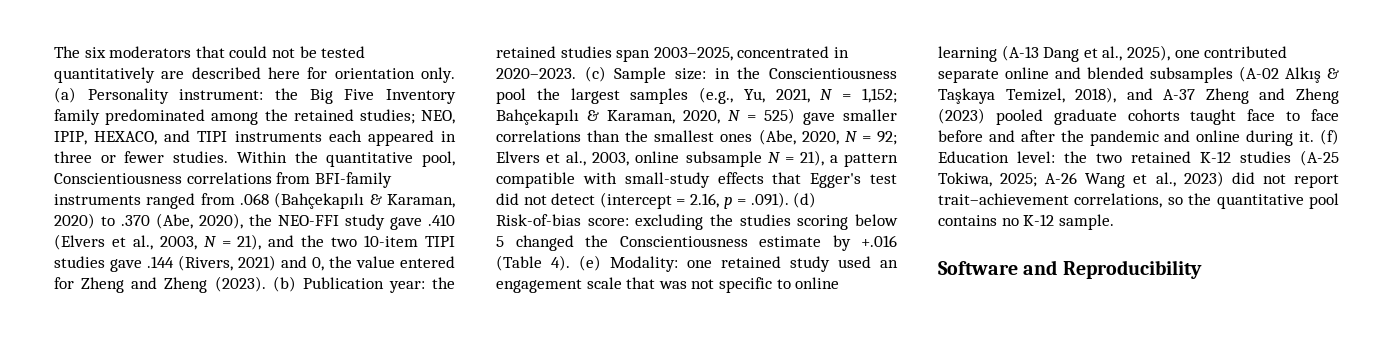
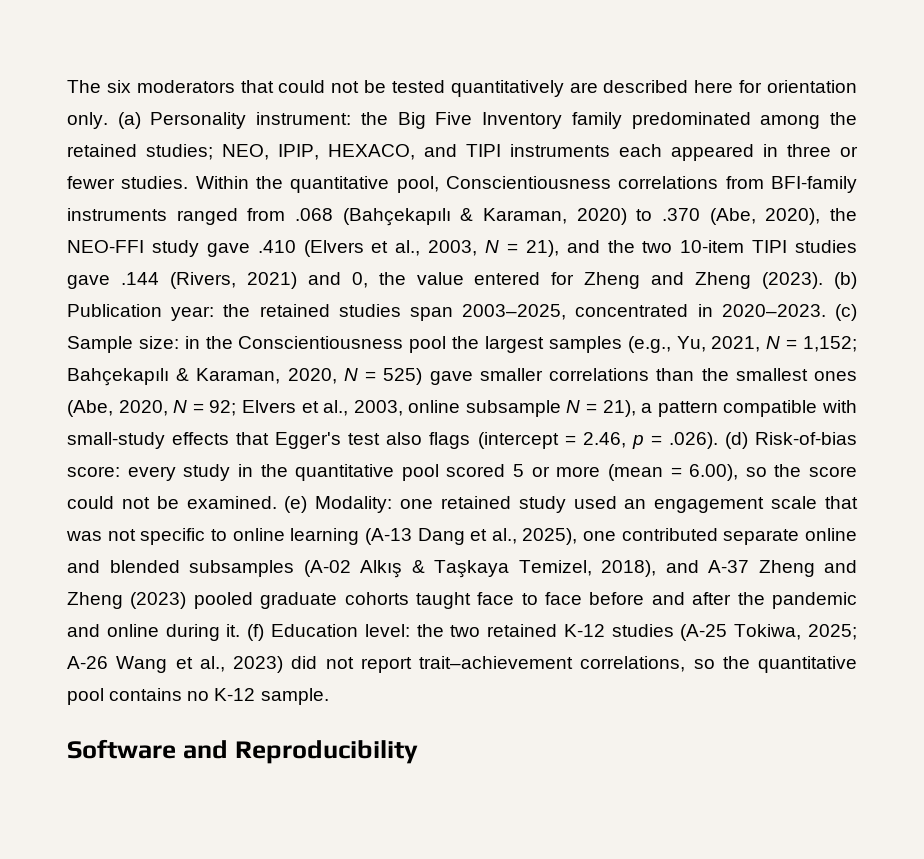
- (c) Sample size: in the Conscientiousness pool the largest samples (e.g., Yu, 2021, N = 1,152; Bahçekapılı & Karaman, 2020, N = 525) gave smaller correlations than the smallest ones (Abe, 2020, N = 92; Elvers et al., 2003, online subsample N = 21), a pattern compatible with small-study effects that Egger's test did not detect (intercept = 2.16, p = .091). (d) Risk-of-bias score: excluding the studies scoring below 5 changed the Conscientiousness estimate by +.016 (Table 4).
+ (c) Sample size: in the Conscientiousness pool the largest samples (e.g., Yu, 2021, N = 1,152; Bahçekapılı & Karaman, 2020, N = 525) gave smaller correlations than the smallest ones (Abe, 2020, N = 92; Elvers et al., 2003, online subsample N = 21), a pattern compatible with small-study effects that Egger's test also flags (intercept = 2.46, p = .026). (d) Risk-of-bias score: every study in the quantitative pool scored 5 or more (mean = 6.00), so the score could not be examined.

